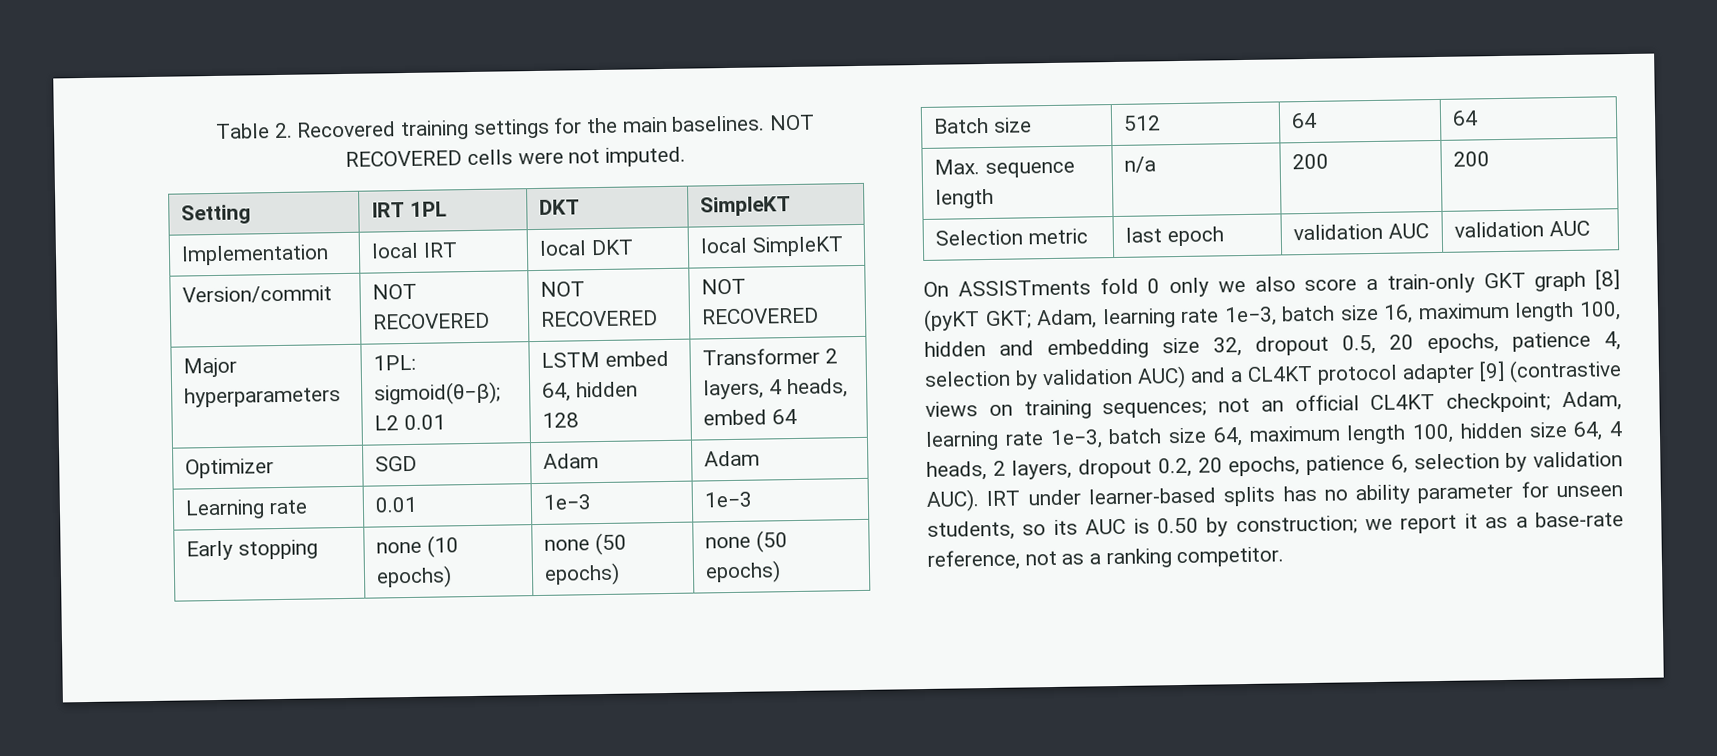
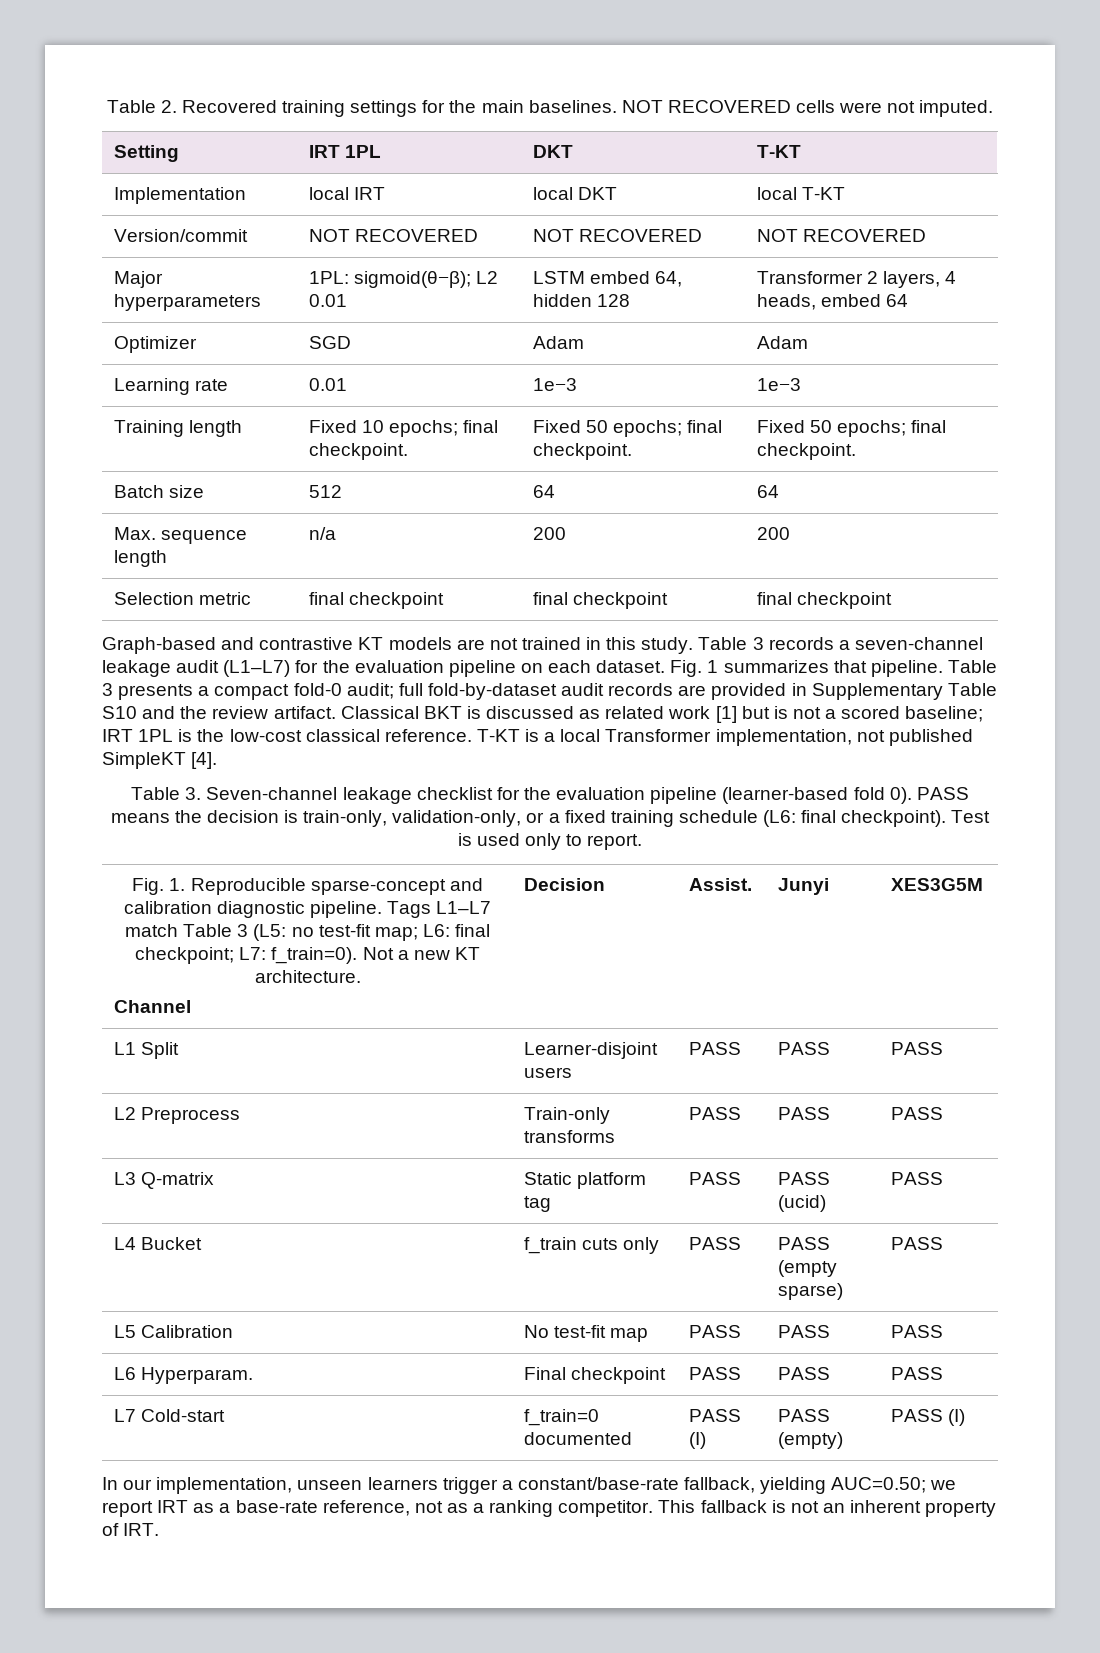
- Setting | IRT 1PL | DKT | SimpleKT
+ Setting | IRT 1PL | DKT | T-KT
- Implementation | local IRT | local DKT | local SimpleKT
+ Implementation | local IRT | local DKT | local T-KT
- Early stopping | none (10 epochs) | none (50 epochs) | none (50 epochs)
+ Training length | Fixed 10 epochs; final checkpoint. | Fixed 50 epochs; final checkpoint. | Fixed 50 epochs; final checkpoint.
- Selection metric | last epoch | validation AUC | validation AUC
- On ASSISTments fold 0 only we also score a train-only GKT graph [8] (pyKT GKT; Adam, learning rate 1e−3, batch size 16, maximum length 100, hidden and embedding size 32, dropout 0.5, 20 epochs, patience 4, selection by validation AUC) and a CL4KT protocol adapter [9] (contrastive views on training sequences; not an official CL4KT checkpoint; Adam, learning rate 1e−3, batch size 64, maximum length 100, hidden size 64, 4 heads, 2 layers, dropout 0.2, 20 epochs, patience 6, selection by validation AUC). IRT under learner-based splits has no ability parameter for unseen students, so its AUC is 0.50 by construction; we report it as a base-rate reference, not as a ranking competitor.
+ Selection metric | final checkpoint | final checkpoint | final checkpoint
+ Graph-based and contrastive KT models are not trained in this study. Table 3 records a seven-channel leakage audit (L1–L7) for the evaluation pipeline on each dataset. Fig. 1 summarizes that pipeline. Table 3 presents a compact fold-0 audit; full fold-by-dataset audit records are provided in Supplementary Table S10 and the review artifact. Classical BKT is discussed as related work [1] but is not a scored baseline; IRT 1PL is the low-cost classical reference. T-KT is a local Transformer implementation, not published SimpleKT [4].
+ Table 3. Seven-channel leakage checklist for the evaluation pipeline (learner-based fold 0). PASS means the decision is train-only, validation-only, or a fixed training schedule (L6: final checkpoint). Test is used only to report.
+ Fig. 1. Reproducible sparse-concept and calibration diagnostic pipeline. Tags L1–L7 match Table 3 (L5: no test-fit map; L6: final checkpoint; L7: f_train=0). Not a new KT architecture.
+ Channel | Decision | Assist. | Junyi | XES3G5M
+ L1 Split | Learner-disjoint users | PASS | PASS | PASS
+ L2 Preprocess | Train-only transforms | PASS | PASS | PASS
+ L3 Q-matrix | Static platform tag | PASS | PASS (ucid) | PASS
+ L4 Bucket | f_train cuts only | PASS | PASS (empty sparse) | PASS
+ L5 Calibration | No test-fit map | PASS | PASS | PASS
+ L6 Hyperparam. | Final checkpoint | PASS | PASS | PASS
+ L7 Cold-start | f_train=0 documented | PASS (I) | PASS (empty) | PASS (I)
+ In our implementation, unseen learners trigger a constant/base-rate fallback, yielding AUC=0.50; we report IRT as a base-rate reference, not as a ranking competitor.
+ This fallback is not an inherent property of IRT.

